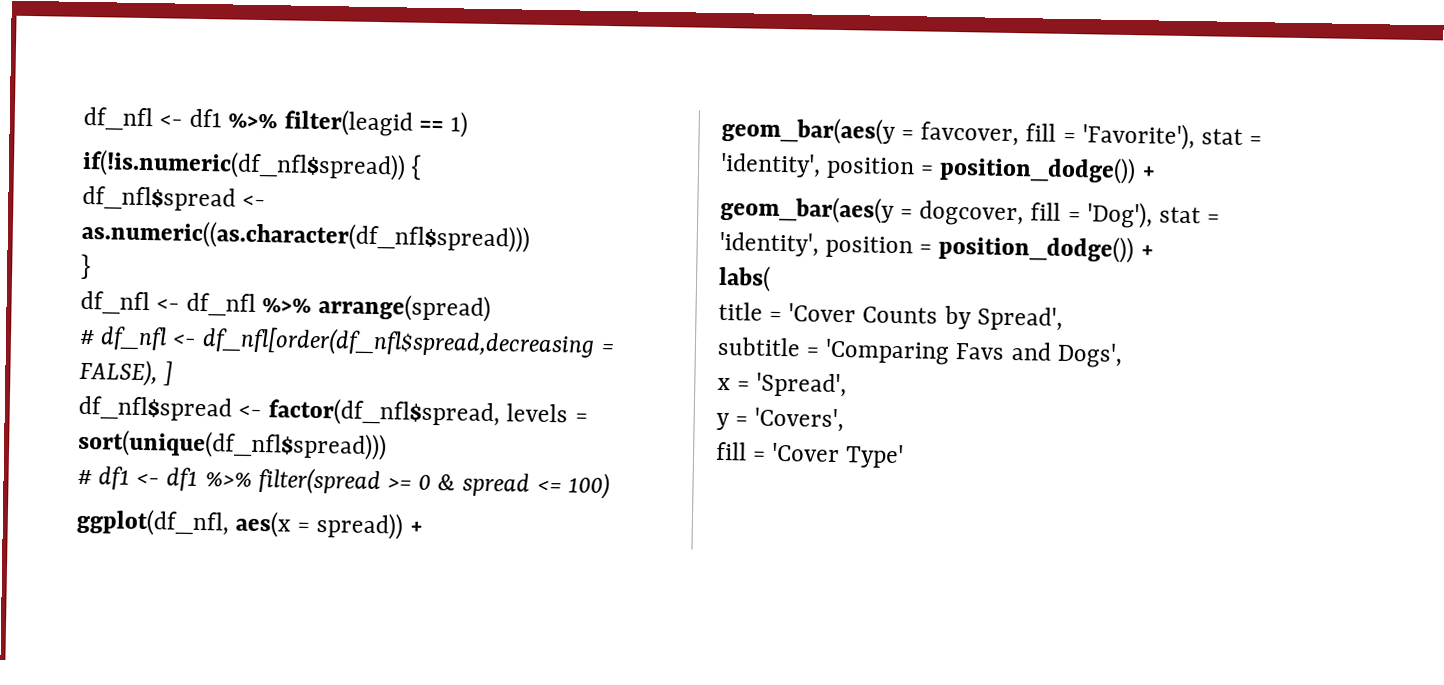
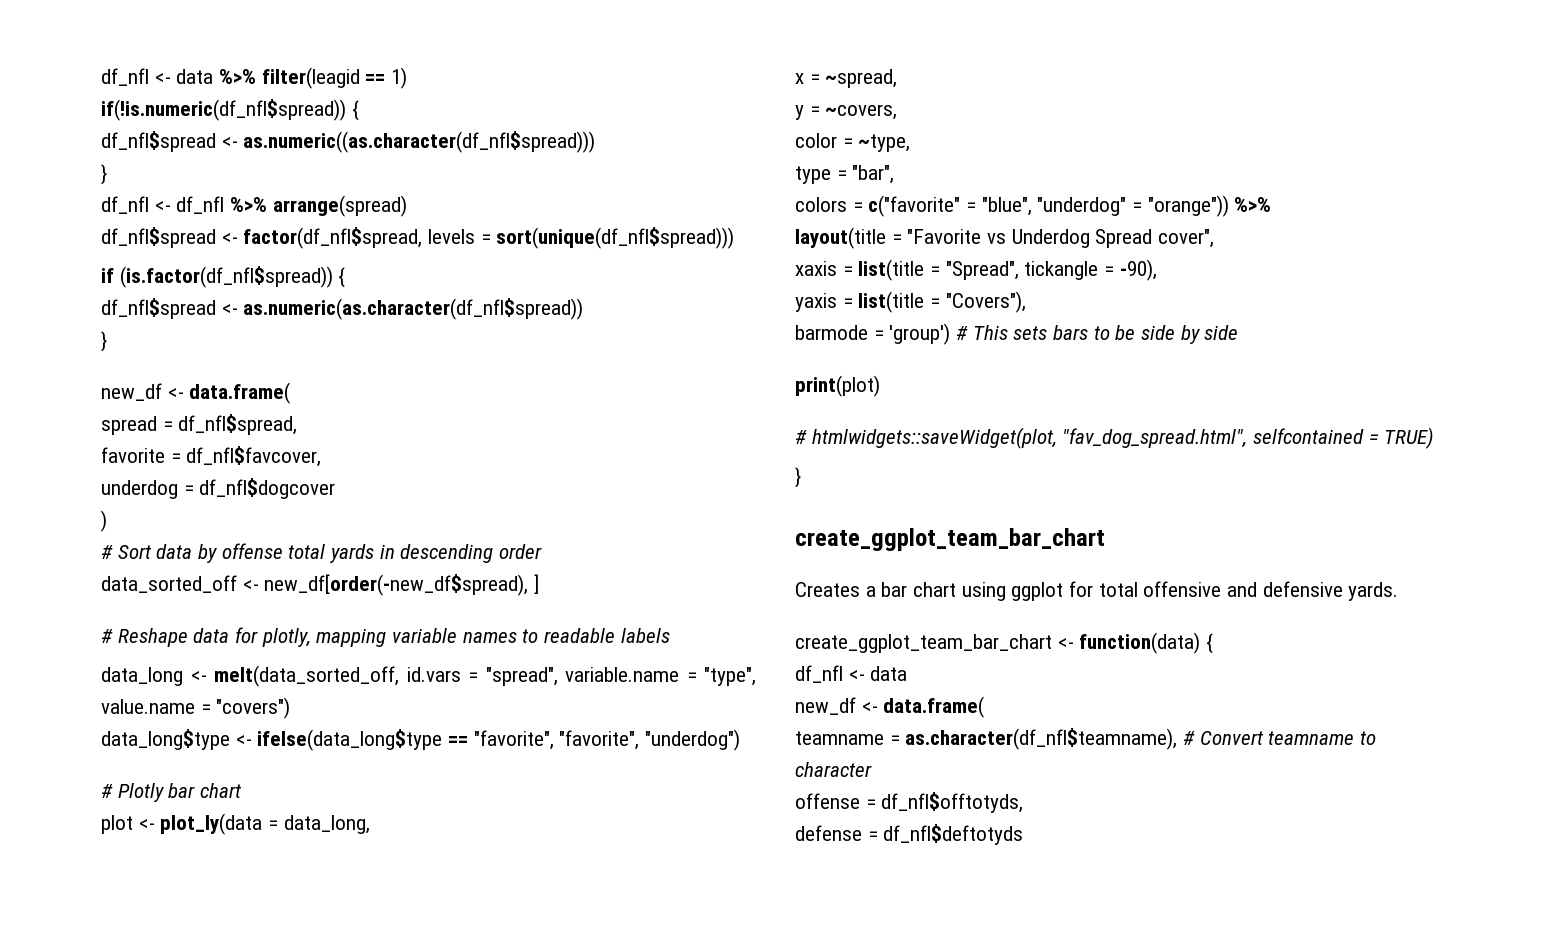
- df_nfl <- df1 %>% filter(leagid == 1)
+ df_nfl <- data %>% filter(leagid == 1)
- # df_nfl <- df_nfl[order(df_nfl$spread,decreasing = FALSE), ]
- # df1 <- df1 %>% filter(spread >= 0 & spread <= 100)
- ggplot(df_nfl, aes(x = spread)) +
- geom_bar(aes(y = favcover, fill = 'Favorite'), stat = 'identity', position = position_dodge()) +
- geom_bar(aes(y = dogcover, fill = 'Dog'), stat = 'identity', position = position_dodge()) +
- labs(
- title = 'Cover Counts by Spread',
- subtitle = 'Comparing Favs and Dogs',
+ if (is.factor(df_nfl$spread)) {
+ df_nfl$spread <- as.numeric(as.character(df_nfl$spread))
+ }
+ new_df <- data.frame(
+ spread = df_nfl$spread,
+ favorite = df_nfl$favcover,
+ underdog = df_nfl$dogcover
+ )
+ # Sort data by offense total yards in descending order
+ data_sorted_off <- new_df[order(-new_df$spread), ]
+ # Reshape data for plotly, mapping variable names to readable labels
+ data_long <- melt(data_sorted_off, id.vars = "spread", variable.name = "type", value.name = "covers")
+ data_long$type <- ifelse(data_long$type == "favorite", "favorite", "underdog")
+ # Plotly bar chart
+ plot <- plot_ly(data = data_long,
- x = 'Spread',
+ x = ~spread,
- y = 'Covers',
- fill = 'Cover Type'
+ y = ~covers,
+ color = ~type,
+ type = "bar",
+ colors = c("favorite" = "blue", "underdog" = "orange")) %>%
+ layout(title = "Favorite vs Underdog Spread cover",
+ xaxis = list(title = "Spread", tickangle = -90),
+ yaxis = list(title = "Covers"),
+ barmode = 'group') # This sets bars to be side by side
+ print(plot)
+ # htmlwidgets::saveWidget(plot, "fav_dog_spread.html", selfcontained = TRUE)
+ }
+ create_ggplot_team_bar_chart
+ Creates a bar chart using ggplot for total offensive and defensive yards.
+ create_ggplot_team_bar_chart <- function(data) {
+ df_nfl <- data
+ new_df <- data.frame(
+ teamname = as.character(df_nfl$teamname), # Convert teamname to character
+ offense = df_nfl$offtotyds,
+ defense = df_nfl$deftotyds

